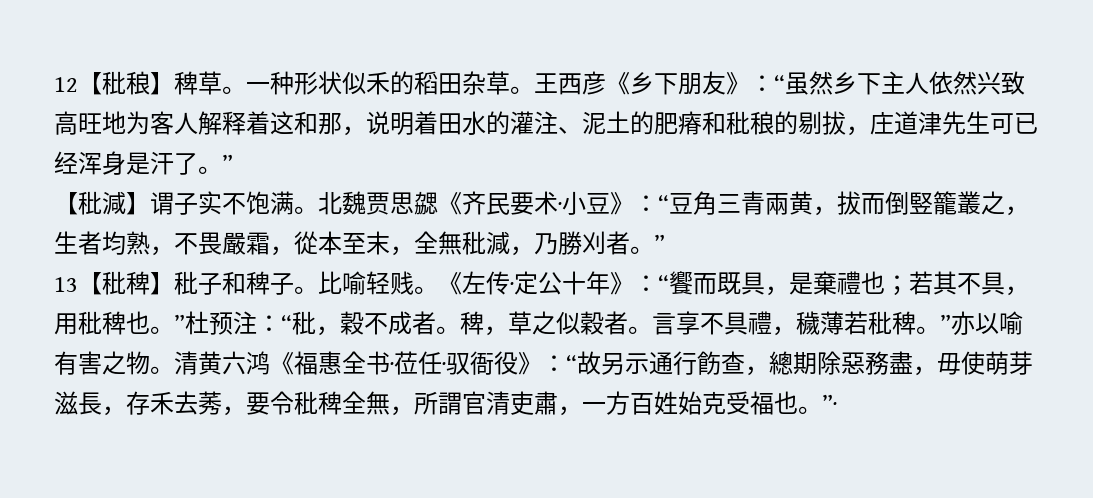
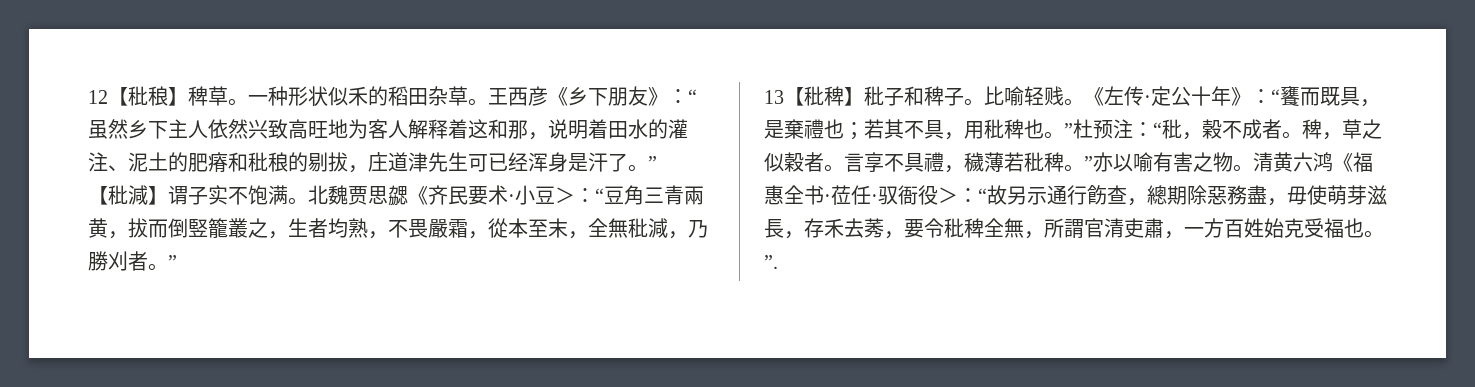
- 北魏贾思勰《齐民要术·小豆》：“豆角三青兩黄，拔而倒竪籠叢之，生者均熟，不畏嚴霜，從本至末，全無秕減，乃勝刈者。”
+ 北魏贾思勰《齐民要术·小豆＞：“豆角三青兩黄，拔而倒竪籠叢之，生者均熟，不畏嚴霜，從本至末，全無秕減，乃勝刈者。”
- 《左传·定公十年》：“饗而既具，是棄禮也；若其不具，用秕稗也。”杜预注：“秕，穀不成者。
+ 《左传·定公十年》：“饔而既具，是棄禮也；若其不具，用秕稗也。”杜预注：“秕，榖不成者。
- 清黄六鸿《福惠全书·莅任·驭衙役》：“故另示通行飭查，總期除惡務盡，毋使萌芽滋長，存禾去莠，要令秕稗全無，所謂官清吏肅，一方百姓始克受福也。”·
+ 清黄六鸿《福惠全书·莅任·驭衙役＞：“故另示通行飭查，總期除惡務盡，毋使萌芽滋長，存禾去莠，要令秕稗全無，所謂官清吏肅，一方百姓始克受福也。”.

